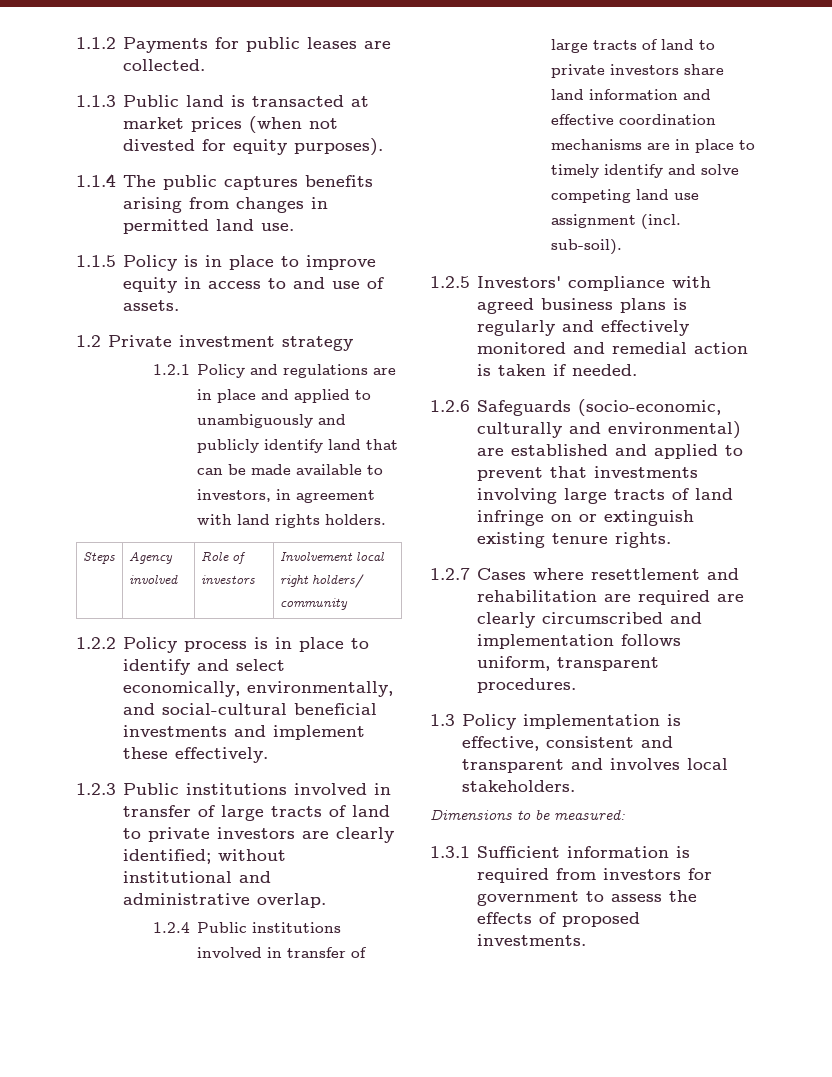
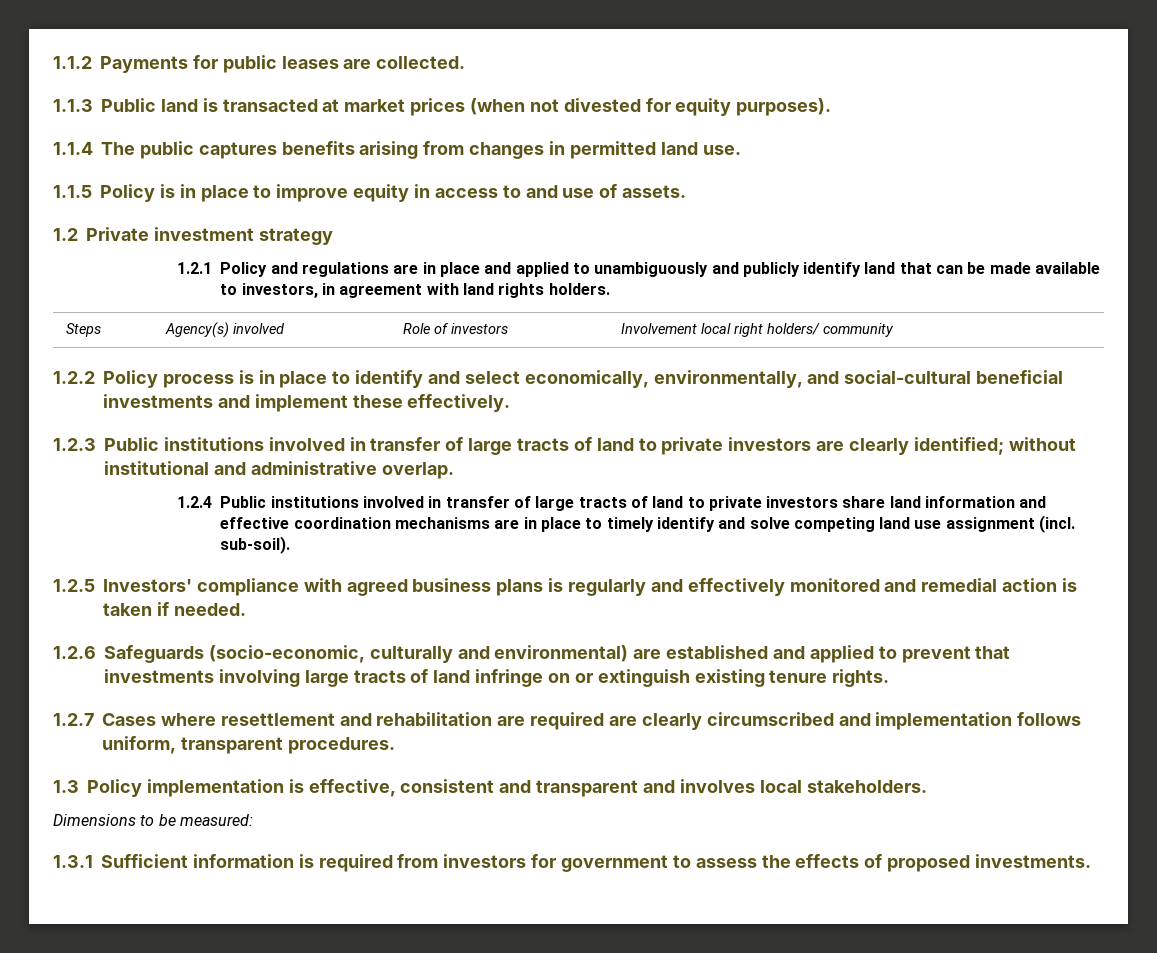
- Steps | Agency involved | Role of investors | Involvement local right holders/ community
+ Steps | Agency(s) involved | Role of investors | Involvement local right holders/ community

